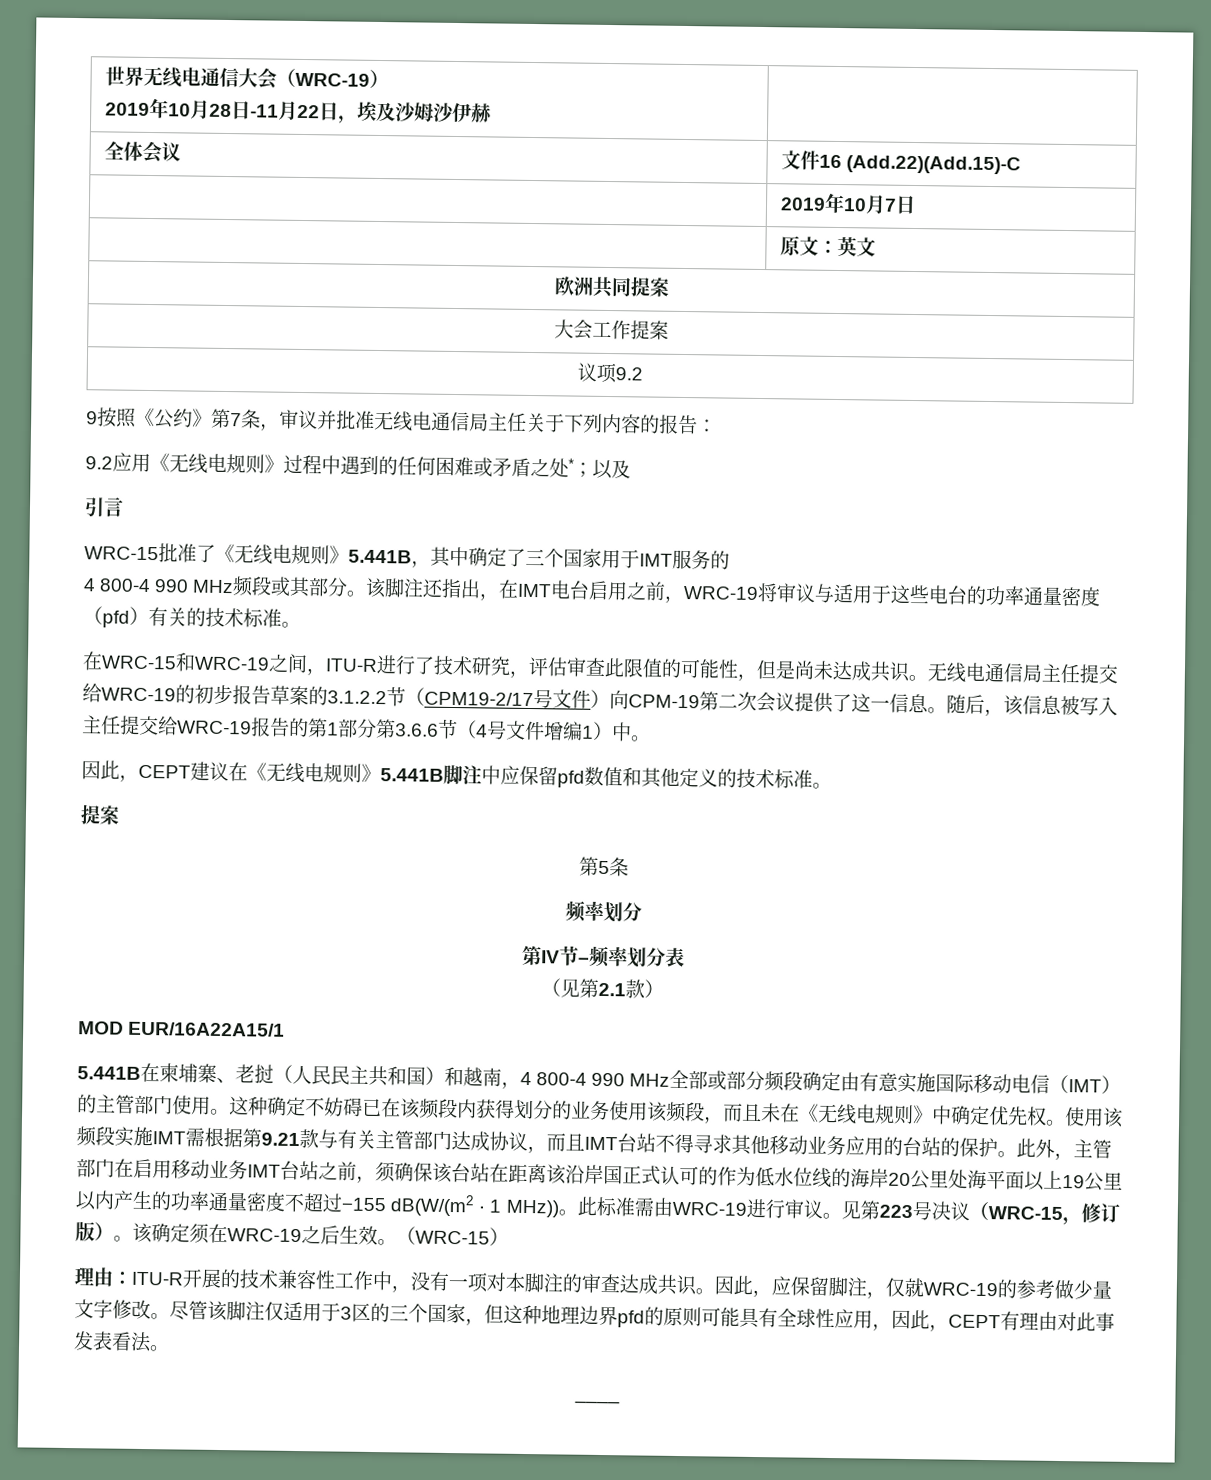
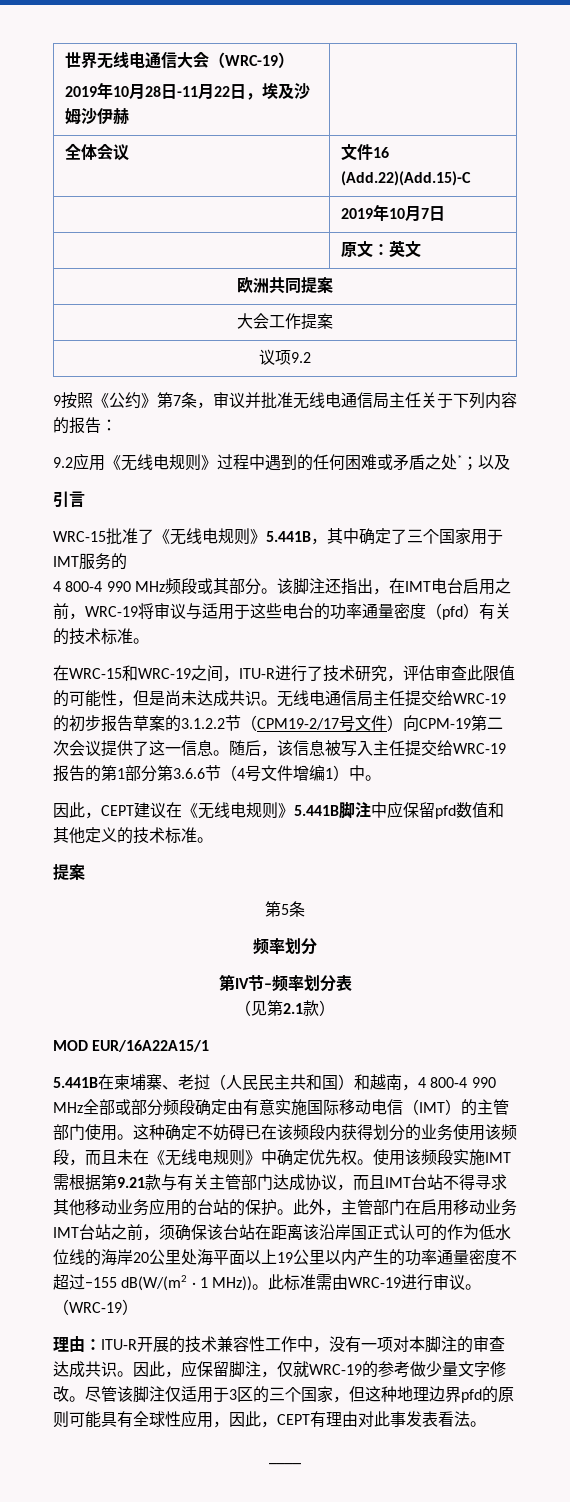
- 此标准需由WRC-19进行审议。见第223号决议（WRC-15，修订版）。该确定须在WRC-19之后生效。（WRC-15）
+ 此标准需由WRC-19进行审议。（WRC-19）

